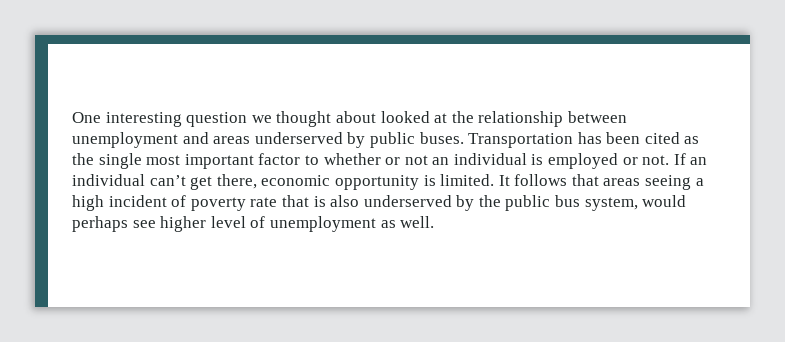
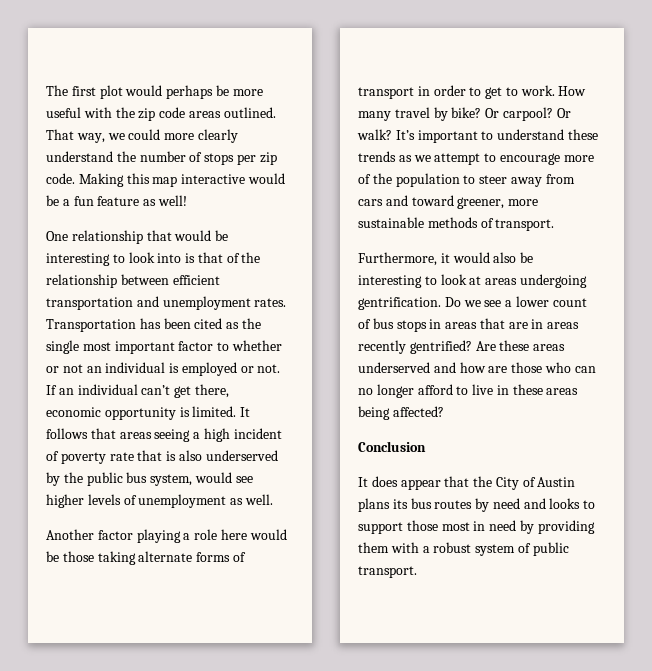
- One interesting question we thought about looked at the relationship between unemployment and areas underserved by public buses.
+ The first plot would perhaps be more useful with the zip code areas outlined. That way, we could more clearly understand the number of stops per zip code. Making this map interactive would be a fun feature as well!
+ One relationship that would be interesting to look into is that of the relationship between efficient transportation and unemployment rates.
- It follows that areas seeing a high incident of poverty rate that is also underserved by the public bus system, would perhaps see higher level of unemployment as well.
+ It follows that areas seeing a high incident of poverty rate that is also underserved by the public bus system, would see higher levels of unemployment as well.
+ Another factor playing a role here would be those taking alternate forms of transport in order to get to work. How many travel by bike? Or carpool? Or walk? It’s important to understand these trends as we attempt to encourage more of the population to steer away from cars and toward greener, more sustainable methods of transport.
+ Furthermore, it would also be interesting to look at areas undergoing gentrification. Do we see a lower count of bus stops in areas that are in areas recently gentrified? Are these areas underserved and how are those who can no longer afford to live in these areas being affected?
+ Conclusion
+ It does appear that the City of Austin plans its bus routes by need and looks to support those most in need by providing them with a robust system of public transport.

